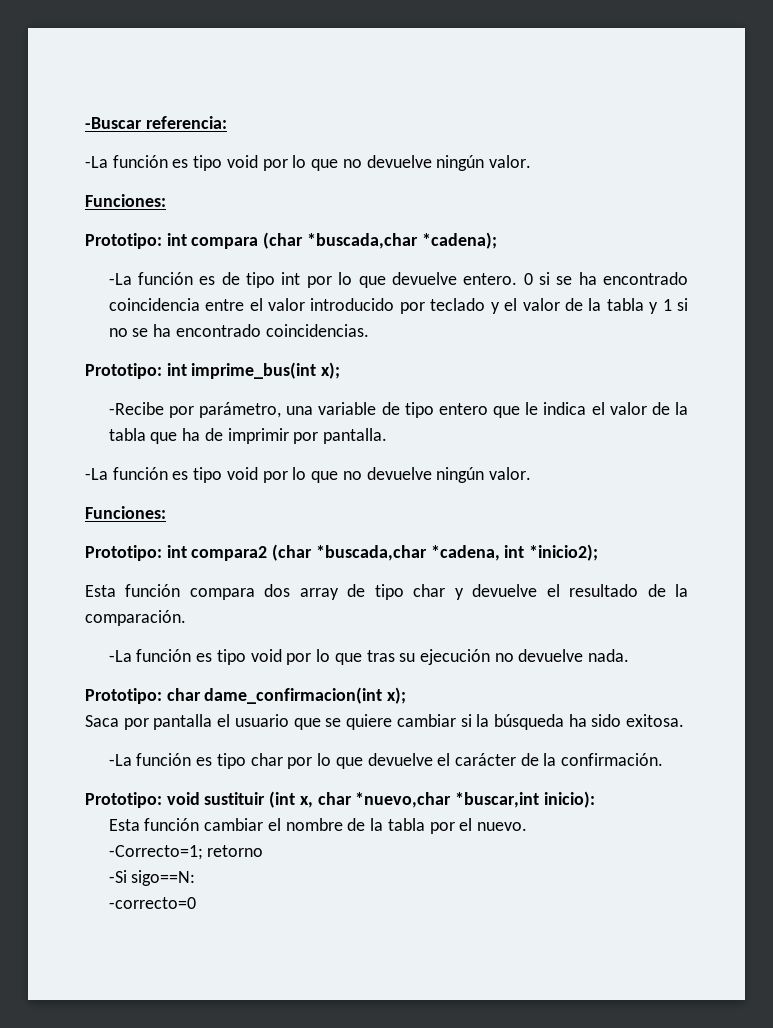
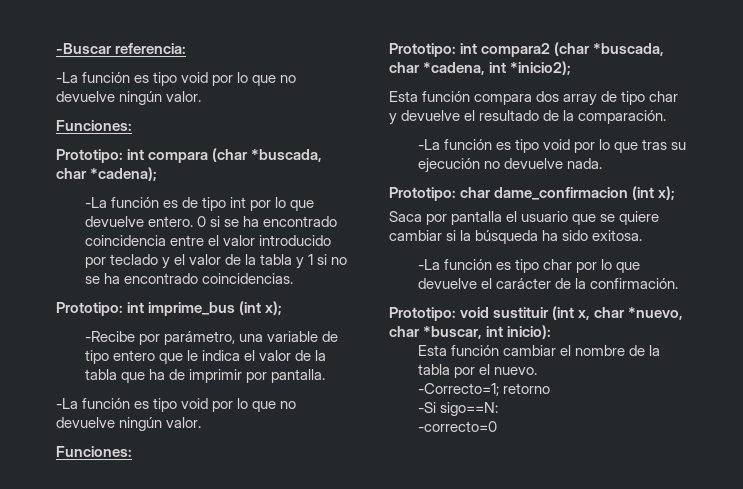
- Prototipo: int compara (char *buscada,char *cadena);
+ Prototipo: int compara (char *buscada, char *cadena);
- Prototipo: int imprime_bus(int x);
+ Prototipo: int imprime_bus (int x);
- Prototipo: int compara2 (char *buscada,char *cadena, int *inicio2);
+ Prototipo: int compara2 (char *buscada, char *cadena, int *inicio2);
- Prototipo: char dame_confirmacion(int x);
+ Prototipo: char dame_confirmacion (int x);
- Prototipo: void sustituir (int x, char *nuevo,char *buscar,int inicio):
+ Prototipo: void sustituir (int x, char *nuevo, char *buscar, int inicio):

